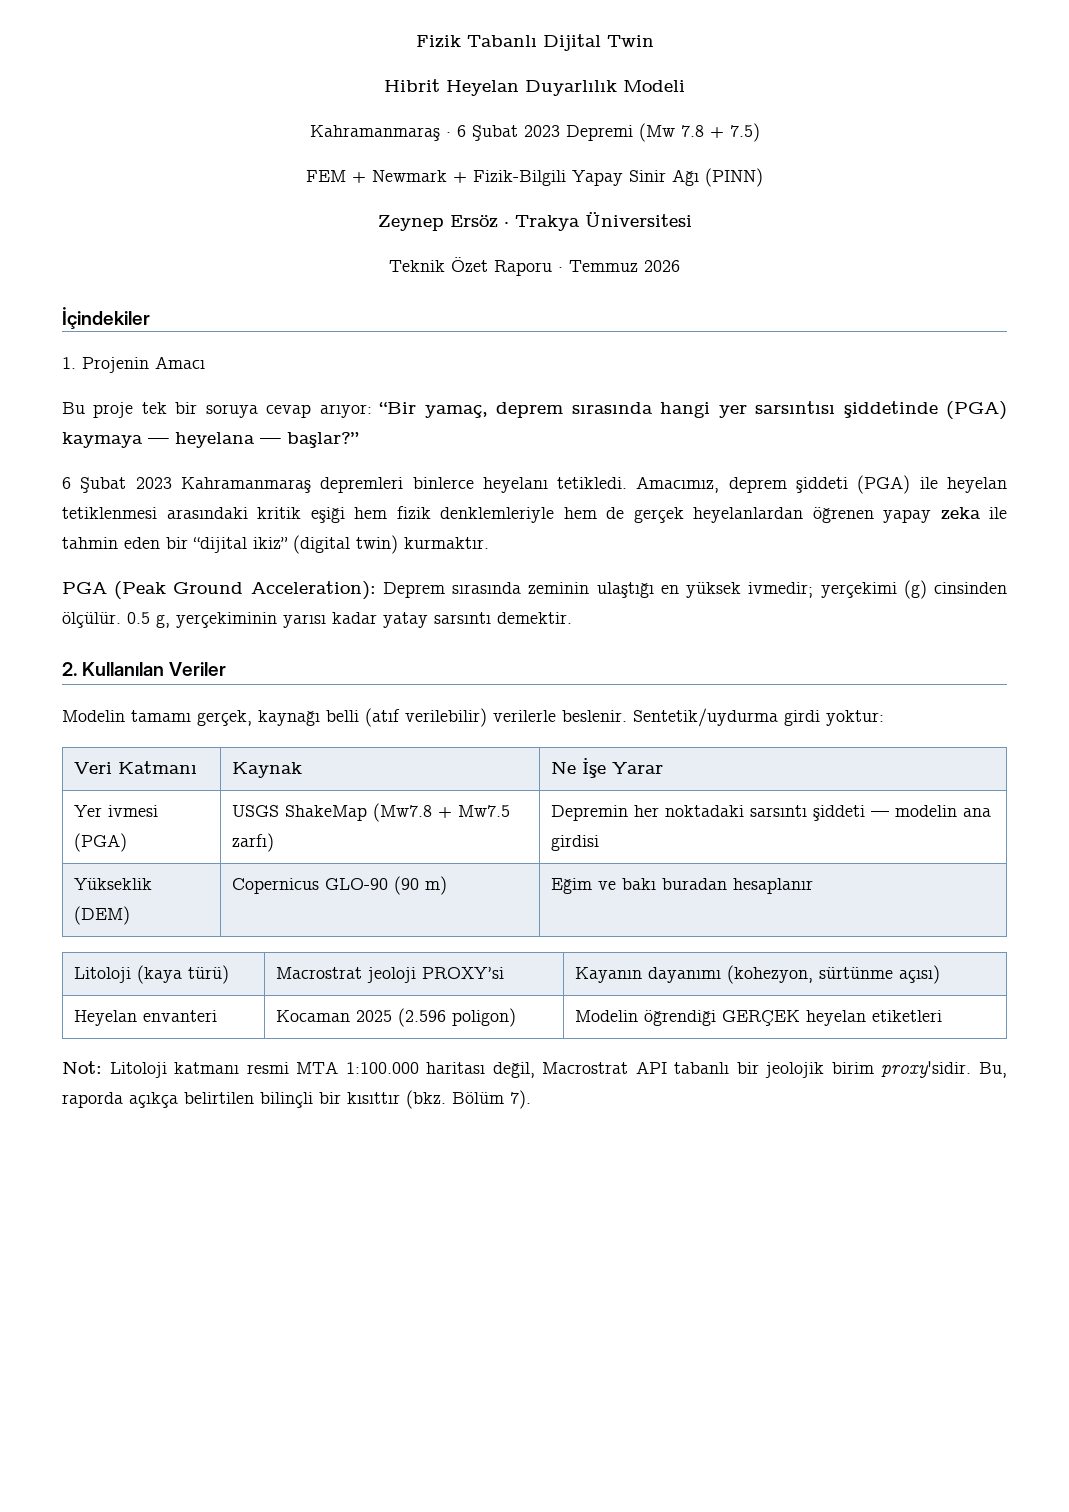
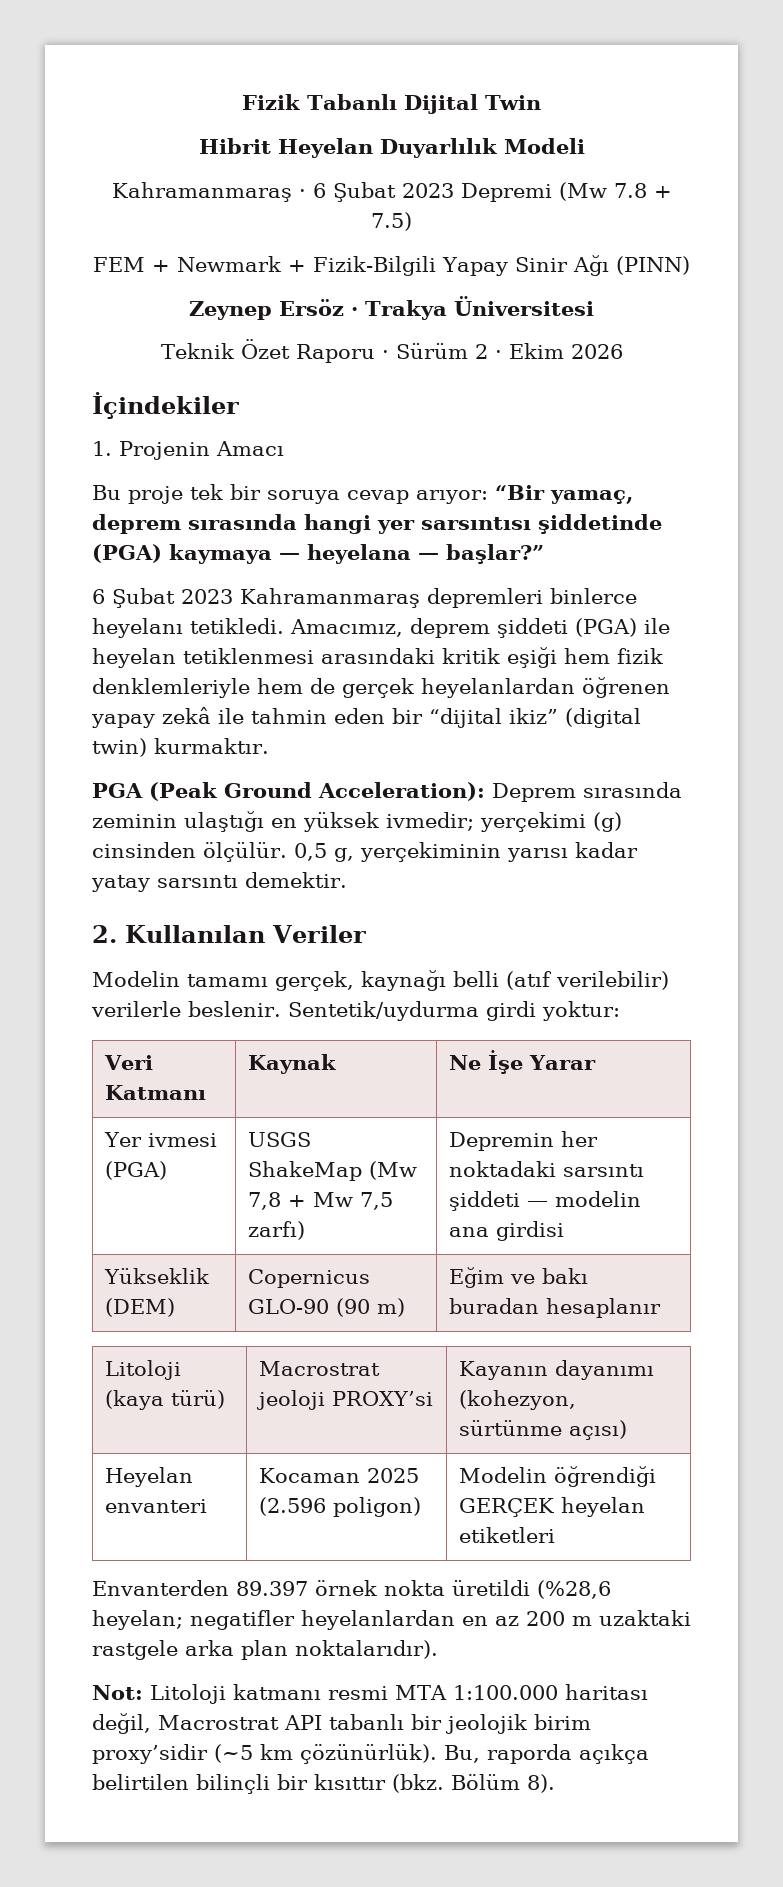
- Teknik Özet Raporu · Temmuz 2026
+ Teknik Özet Raporu · Sürüm 2 · Ekim 2026
- Amacımız, deprem şiddeti (PGA) ile heyelan tetiklenmesi arasındaki kritik eşiği hem fizik denklemleriyle hem de gerçek heyelanlardan öğrenen yapay zeka ile tahmin eden bir “dijital ikiz” (digital twin) kurmaktır.
+ Amacımız, deprem şiddeti (PGA) ile heyelan tetiklenmesi arasındaki kritik eşiği hem fizik denklemleriyle hem de gerçek heyelanlardan öğrenen yapay zekâ ile tahmin eden bir “dijital ikiz” (digital twin) kurmaktır.
- 0.5 g, yerçekiminin yarısı kadar yatay sarsıntı demektir.
+ 0,5 g, yerçekiminin yarısı kadar yatay sarsıntı demektir.
- Yer ivmesi (PGA) | USGS ShakeMap (Mw7.8 + Mw7.5 zarfı) | Depremin her noktadaki sarsıntı şiddeti — modelin ana girdisi
+ Yer ivmesi (PGA) | USGS ShakeMap (Mw 7,8 + Mw 7,5 zarfı) | Depremin her noktadaki sarsıntı şiddeti — modelin ana girdisi
+ Envanterden 89.397 örnek nokta üretildi (%28,6 heyelan; negatifler heyelanlardan en az 200 m uzaktaki rastgele arka plan noktalarıdır).
- Not: Litoloji katmanı resmi MTA 1:100.000 haritası değil, Macrostrat API tabanlı bir jeolojik birim proxy'sidir.
+ Not: Litoloji katmanı resmi MTA 1:100.000 haritası değil, Macrostrat API tabanlı bir jeolojik birim proxy’sidir (~5 km çözünürlük).
- Bölüm 7).
+ Bölüm 8).

